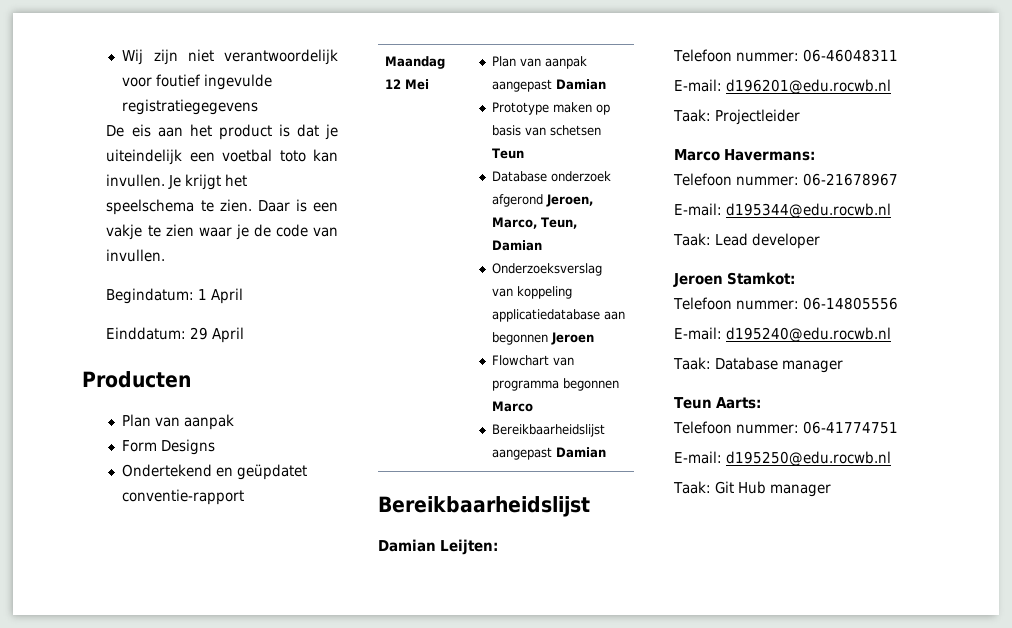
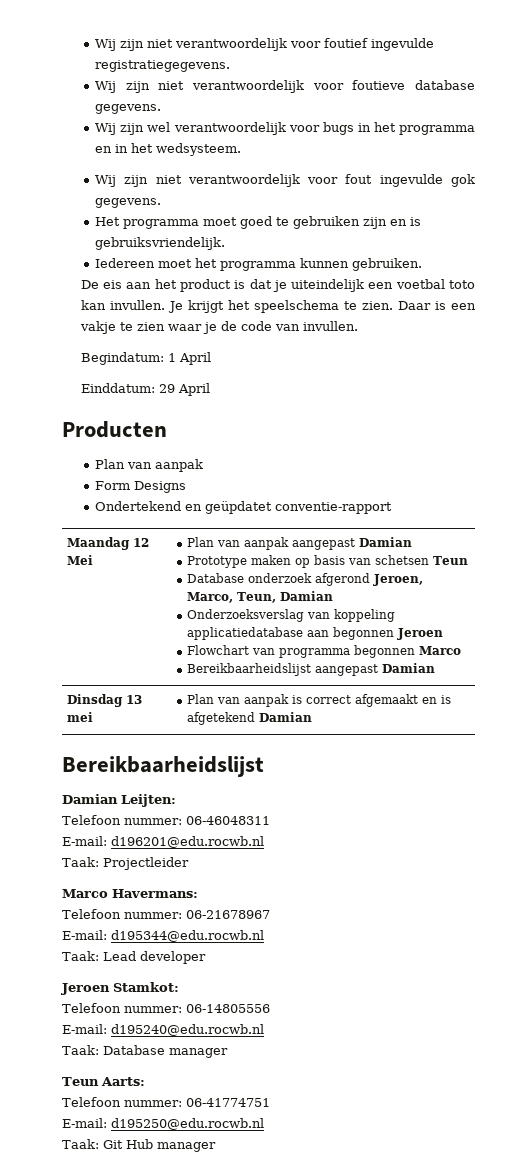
- Wij zijn niet verantwoordelijk voor foutief ingevulde registratiegegevens
+ Wij zijn niet verantwoordelijk voor foutief ingevulde registratiegegevens.
+ Wij zijn niet verantwoordelijk voor foutieve database gegevens.
+ Wij zijn wel verantwoordelijk voor bugs in het programma en in het wedsysteem.
+ Wij zijn niet verantwoordelijk voor fout ingevulde gok gegevens.
+ Het programma moet goed te gebruiken zijn en is gebruiksvriendelijk.
+ Iedereen moet het programma kunnen gebruiken.
+ Dinsdag 13 mei | Plan van aanpak is correct afgemaakt en is afgetekend Damian

